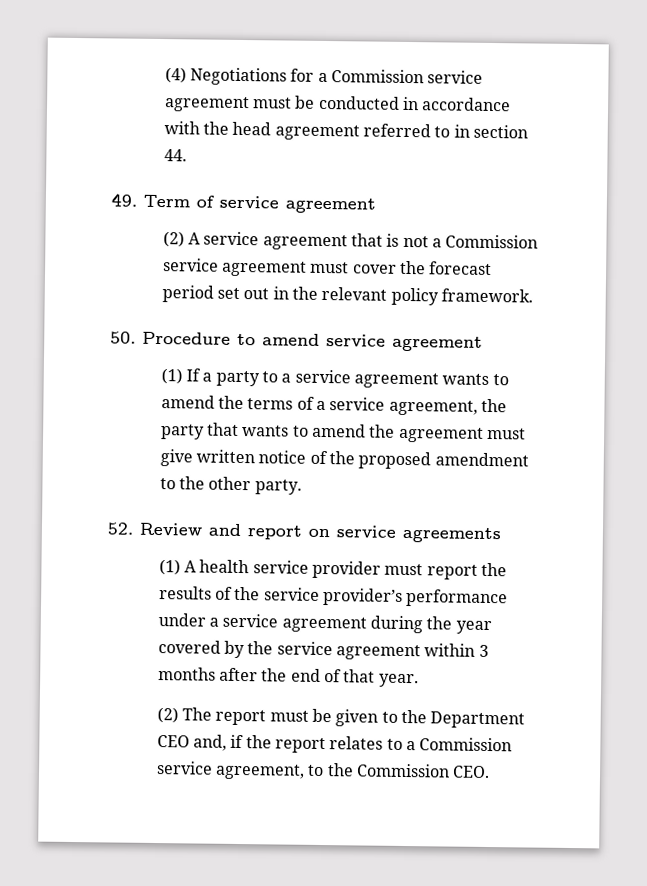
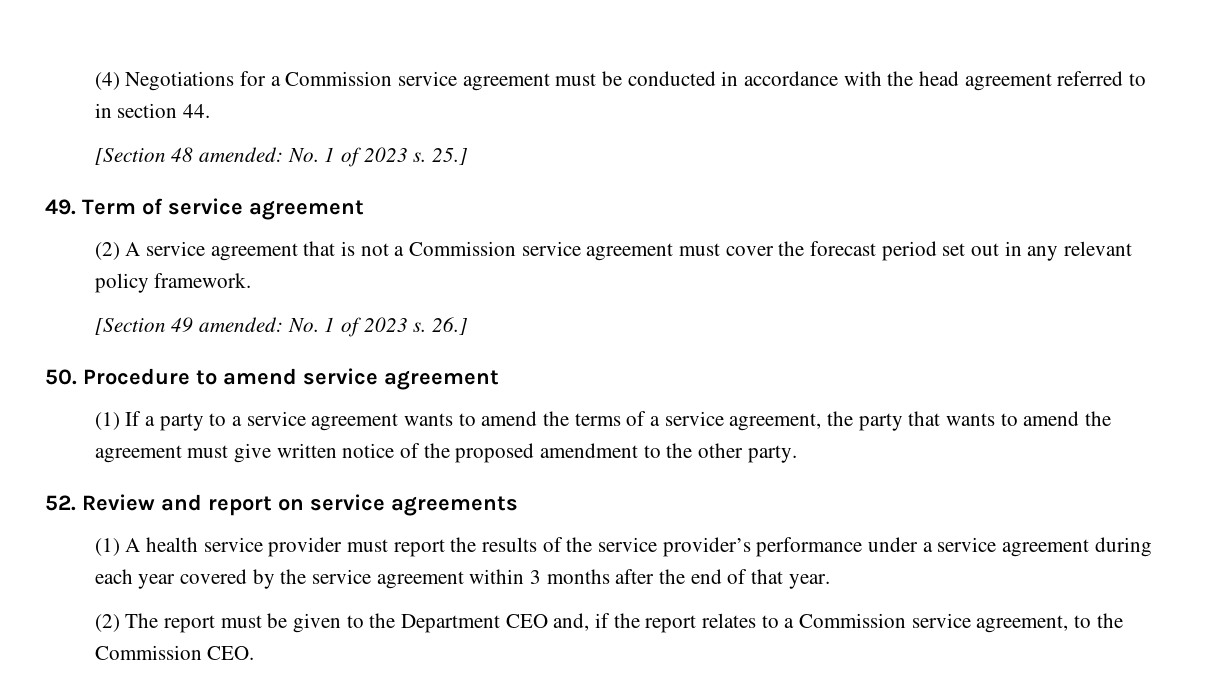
+ [Section 48 amended: No. 1 of 2023 s. 25.]
- (2) A service agreement that is not a Commission service agreement must cover the forecast period set out in the relevant policy framework.
+ (2) A service agreement that is not a Commission service agreement must cover the forecast period set out in any relevant policy framework.
+ [Section 49 amended: No. 1 of 2023 s. 26.]
- (1) A health service provider must report the results of the service provider’s performance under a service agreement during the year covered by the service agreement within 3 months after the end of that year.
+ (1) A health service provider must report the results of the service provider’s performance under a service agreement during each year covered by the service agreement within 3 months after the end of that year.

